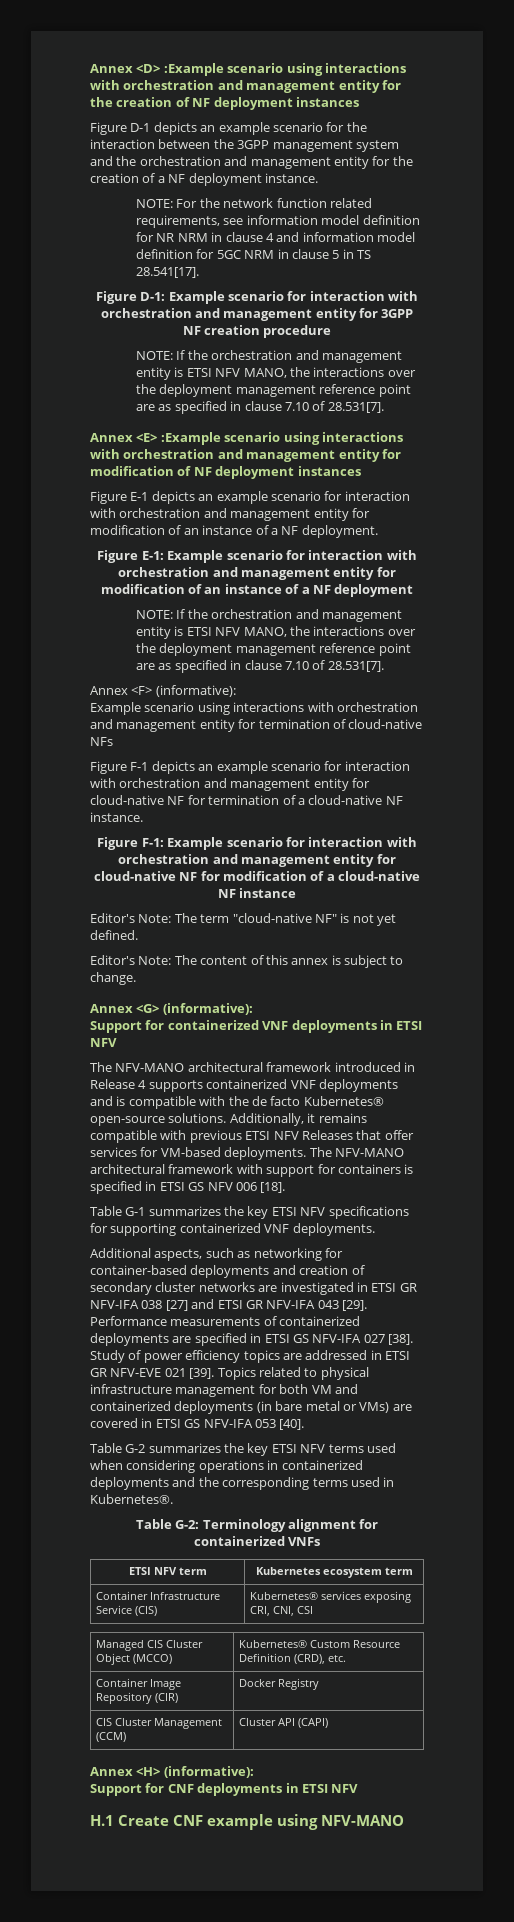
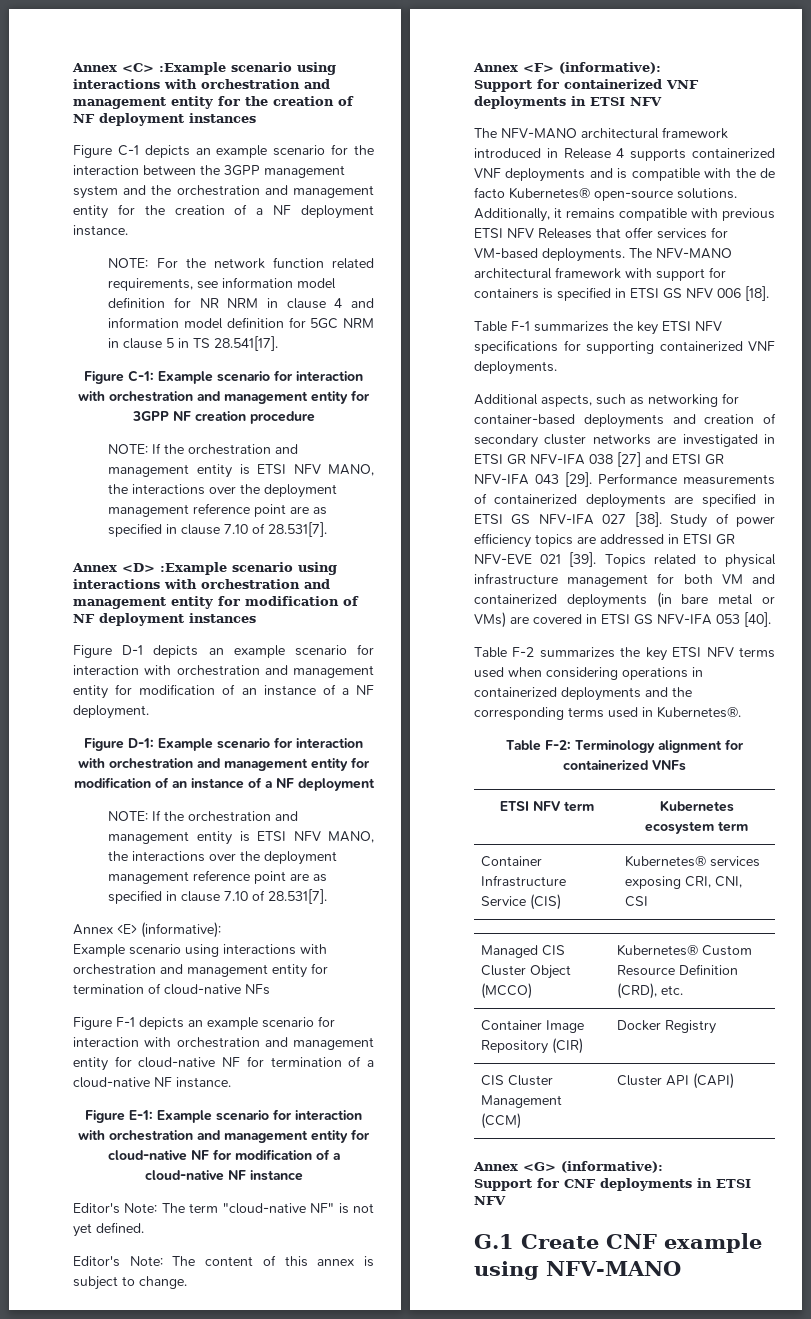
- Annex <D> :Example scenario using interactions with orchestration and management entity for the creation of NF deployment instances
+ Annex <C> :Example scenario using interactions with orchestration and management entity for the creation of NF deployment instances
- Figure D-1 depicts an example scenario for the interaction between the 3GPP management system and the orchestration and management entity for the creation of a NF deployment instance.
+ Figure C-1 depicts an example scenario for the interaction between the 3GPP management system and the orchestration and management entity for the creation of a NF deployment instance.
- Figure D-1: Example scenario for interaction with orchestration and management entity for 3GPP NF creation procedure
+ Figure C-1: Example scenario for interaction with orchestration and management entity for 3GPP NF creation procedure
- Annex <E> :Example scenario using interactions with orchestration and management entity for modification of NF deployment instances
+ Annex <D> :Example scenario using interactions with orchestration and management entity for modification of NF deployment instances
- Figure E-1 depicts an example scenario for interaction with orchestration and management entity for modification of an instance of a NF deployment.
+ Figure D-1 depicts an example scenario for interaction with orchestration and management entity for modification of an instance of a NF deployment.
- Figure E-1: Example scenario for interaction with orchestration and management entity for modification of an instance of a NF deployment
+ Figure D-1: Example scenario for interaction with orchestration and management entity for modification of an instance of a NF deployment
- Annex <F> (informative):
+ Annex <E> (informative):
- Figure F-1: Example scenario for interaction with orchestration and management entity for cloud-native NF for modification of a cloud-native NF instance
+ Figure E-1: Example scenario for interaction with orchestration and management entity for cloud-native NF for modification of a cloud-native NF instance
- Annex <G> (informative):
+ Annex <F> (informative):
- Table G-1 summarizes the key ETSI NFV specifications for supporting containerized VNF deployments.
+ Table F-1 summarizes the key ETSI NFV specifications for supporting containerized VNF deployments.
- Table G-2 summarizes the key ETSI NFV terms used when considering operations in containerized deployments and the corresponding terms used in Kubernetes®.
+ Table F-2 summarizes the key ETSI NFV terms used when considering operations in containerized deployments and the corresponding terms used in Kubernetes®.
- Table G-2: Terminology alignment for containerized VNFs
+ Table F-2: Terminology alignment for containerized VNFs
- Annex <H> (informative):
+ Annex <G> (informative):
- H.1 Create CNF example using NFV-MANO
+ G.1 Create CNF example using NFV-MANO

